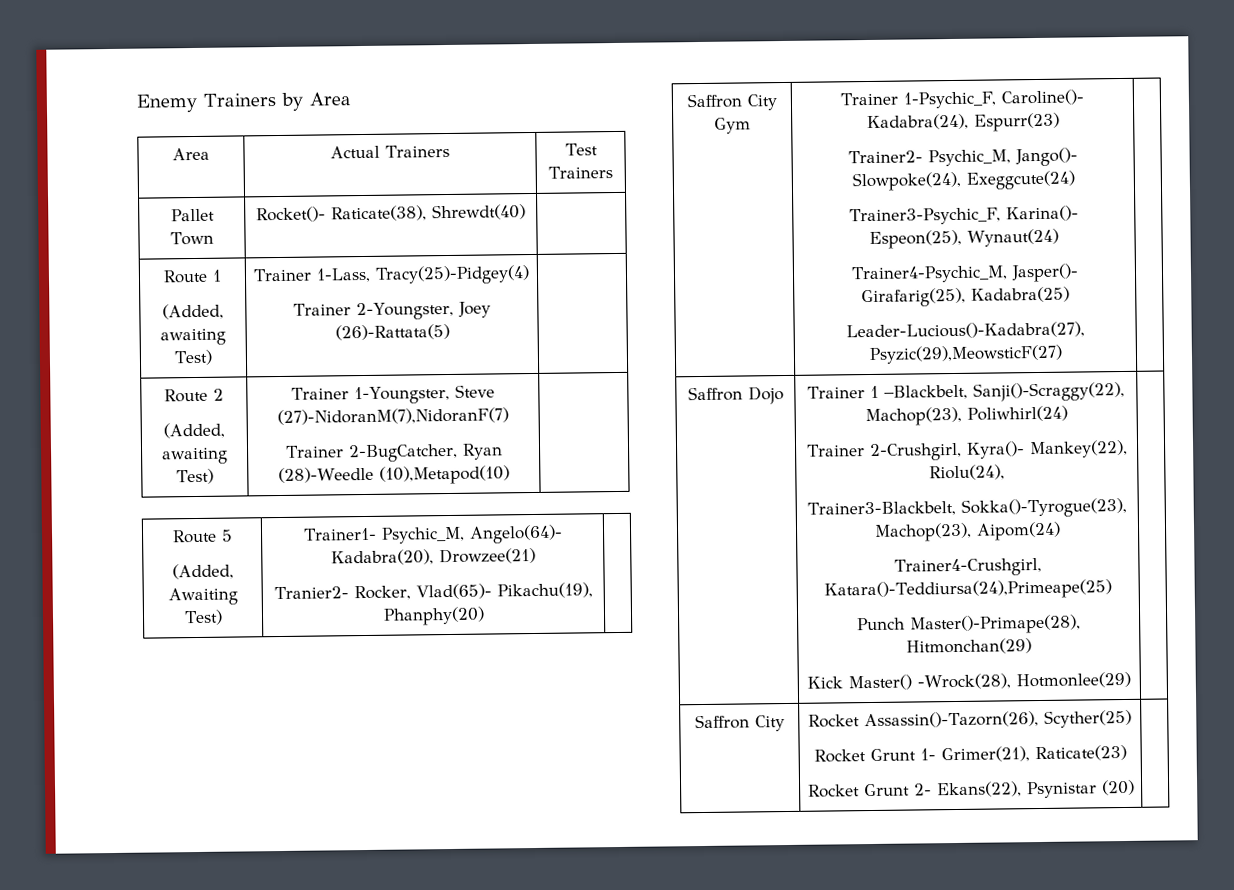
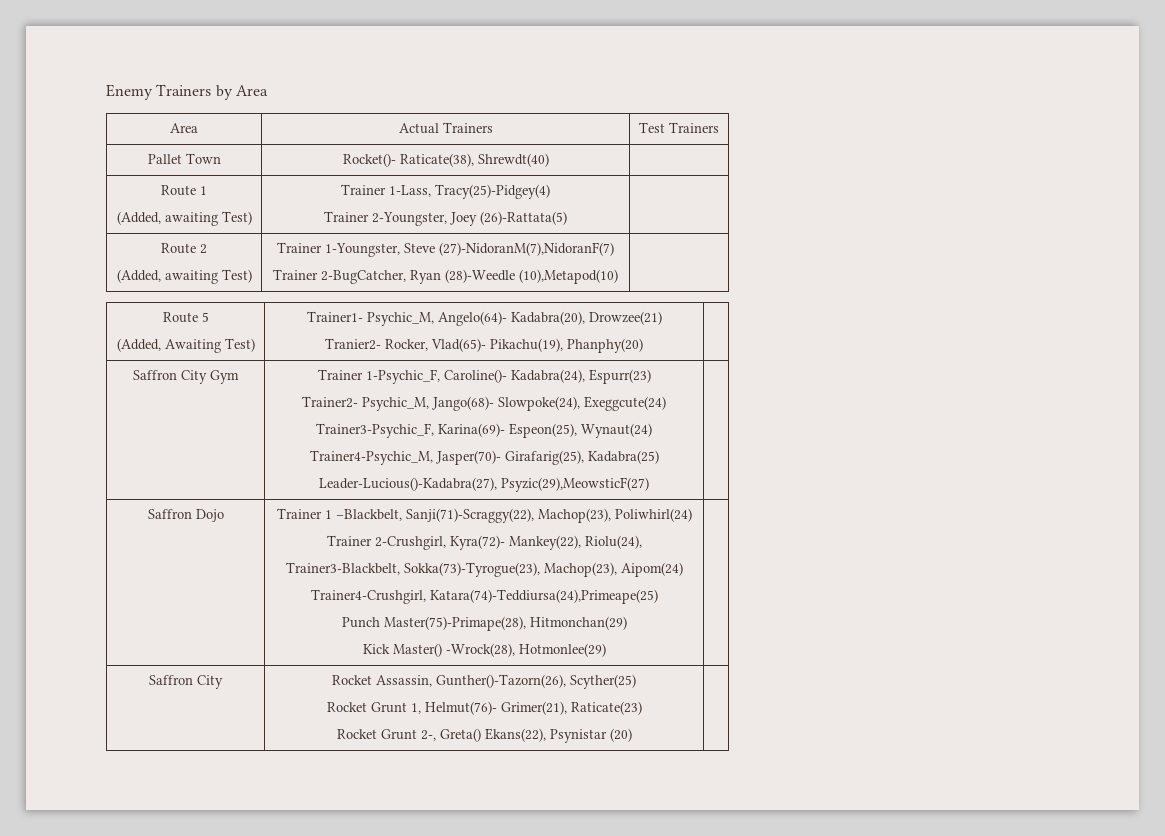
  Saffron City Gym | Trainer 1-Psychic_F, Caroline()- Kadabra(24), Espurr(23)
- Trainer2- Psychic_M, Jango()- Slowpoke(24), Exeggcute(24)
- Trainer3-Psychic_F, Karina()- Espeon(25), Wynaut(24)
- Trainer4-Psychic_M, Jasper()- Girafarig(25), Kadabra(25)
+ Trainer2- Psychic_M, Jango(68)- Slowpoke(24), Exeggcute(24)
+ Trainer3-Psychic_F, Karina(69)- Espeon(25), Wynaut(24)
+ Trainer4-Psychic_M, Jasper(70)- Girafarig(25), Kadabra(25)
- Saffron Dojo | Trainer 1 –Blackbelt, Sanji()-Scraggy(22), Machop(23), Poliwhirl(24)
- Trainer 2-Crushgirl, Kyra()- Mankey(22), Riolu(24),
- Trainer3-Blackbelt, Sokka()-Tyrogue(23), Machop(23), Aipom(24)
- Trainer4-Crushgirl, Katara()-Teddiursa(24),Primeape(25)
- Punch Master()-Primape(28), Hitmonchan(29)
+ Saffron Dojo | Trainer 1 –Blackbelt, Sanji(71)-Scraggy(22), Machop(23), Poliwhirl(24)
+ Trainer 2-Crushgirl, Kyra(72)- Mankey(22), Riolu(24),
+ Trainer3-Blackbelt, Sokka(73)-Tyrogue(23), Machop(23), Aipom(24)
+ Trainer4-Crushgirl, Katara(74)-Teddiursa(24),Primeape(25)
+ Punch Master(75)-Primape(28), Hitmonchan(29)
- Saffron City | Rocket Assassin()-Tazorn(26), Scyther(25)
- Rocket Grunt 1- Grimer(21), Raticate(23)
- Rocket Grunt 2- Ekans(22), Psynistar (20) |
+ Saffron City | Rocket Assassin, Gunther()-Tazorn(26), Scyther(25)
+ Rocket Grunt 1, Helmut(76)- Grimer(21), Raticate(23)
+ Rocket Grunt 2-, Greta() Ekans(22), Psynistar (20) |

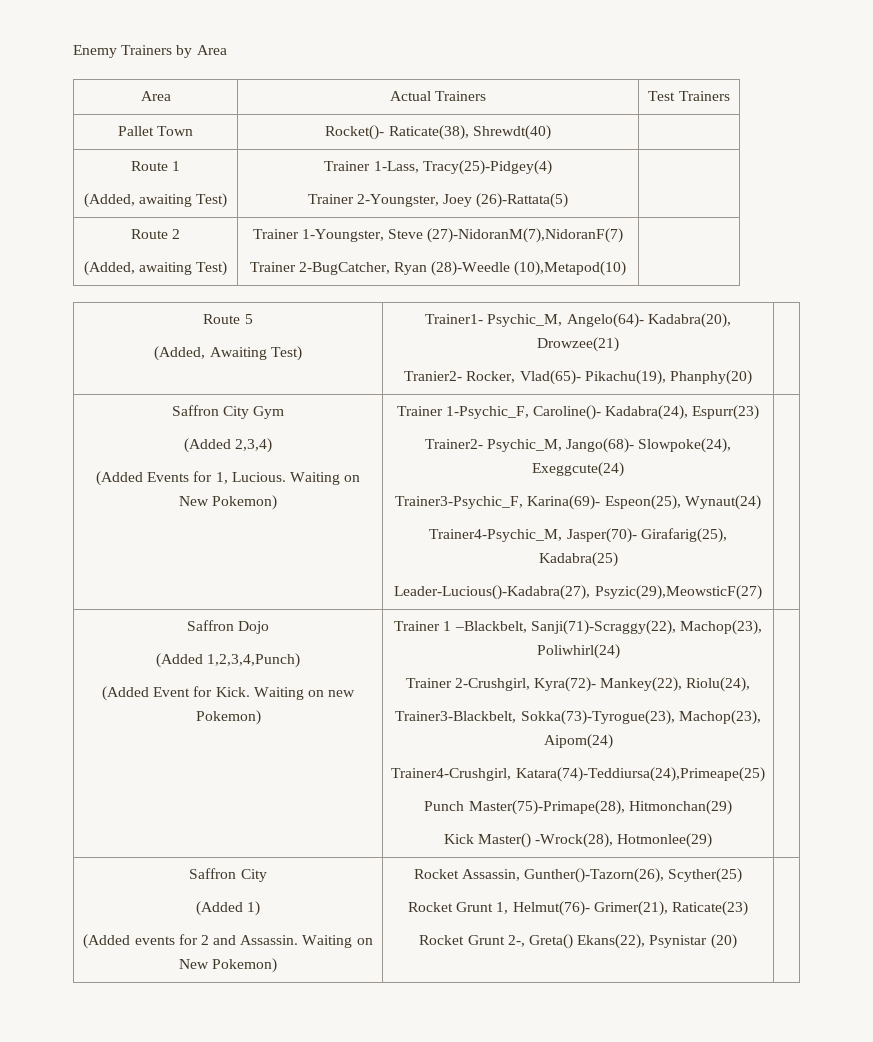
- Saffron City Gym | Trainer 1-Psychic_F, Caroline()- Kadabra(24), Espurr(23)
+ Saffron City Gym
+ (Added 2,3,4)
+ (Added Events for 1, Lucious. Waiting on New Pokemon) | Trainer 1-Psychic_F, Caroline()- Kadabra(24), Espurr(23)
- Saffron Dojo | Trainer 1 –Blackbelt, Sanji(71)-Scraggy(22), Machop(23), Poliwhirl(24)
+ Saffron Dojo
+ (Added 1,2,3,4,Punch)
+ (Added Event for Kick. Waiting on new Pokemon) | Trainer 1 –Blackbelt, Sanji(71)-Scraggy(22), Machop(23), Poliwhirl(24)
  Trainer 2-Crushgirl, Kyra(72)- Mankey(22), Riolu(24),
  Trainer3-Blackbelt, Sokka(73)-Tyrogue(23), Machop(23), Aipom(24)
  Trainer4-Crushgirl, Katara(74)-Teddiursa(24),Primeape(25)
  Punch Master(75)-Primape(28), Hitmonchan(29)
  Kick Master() -Wrock(28), Hotmonlee(29) |
- Saffron City | Rocket Assassin, Gunther()-Tazorn(26), Scyther(25)
+ Saffron City
+ (Added 1)
+ (Added events for 2 and Assassin. Waiting on New Pokemon) | Rocket Assassin, Gunther()-Tazorn(26), Scyther(25)

